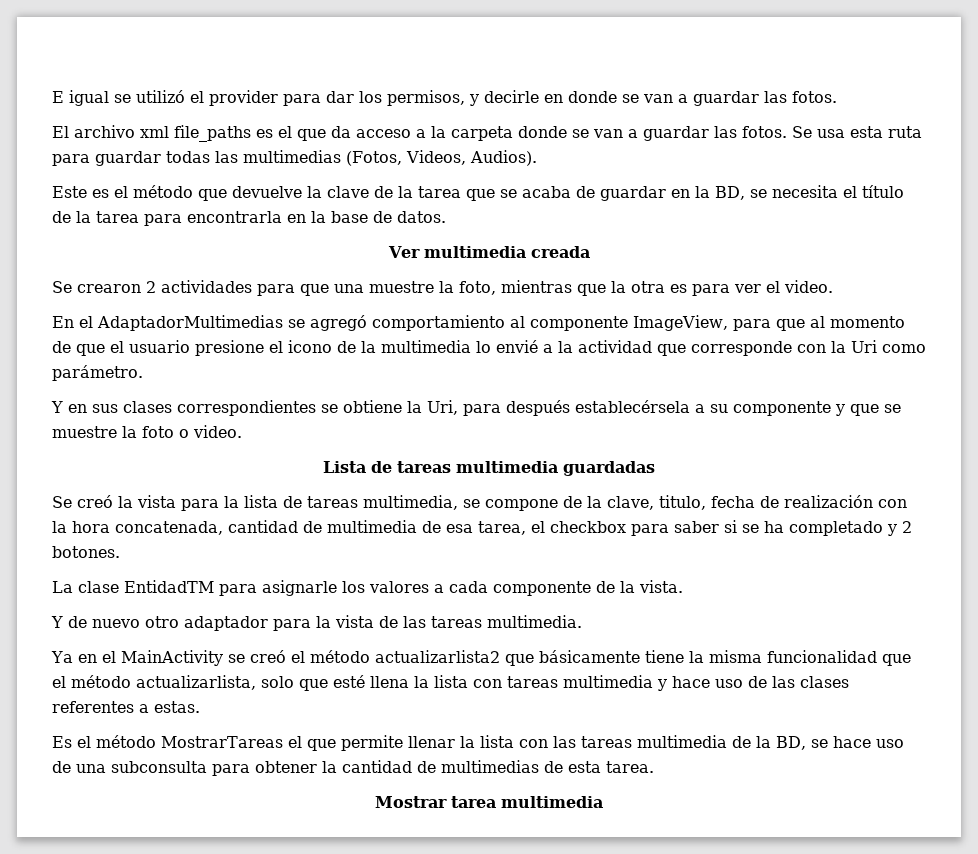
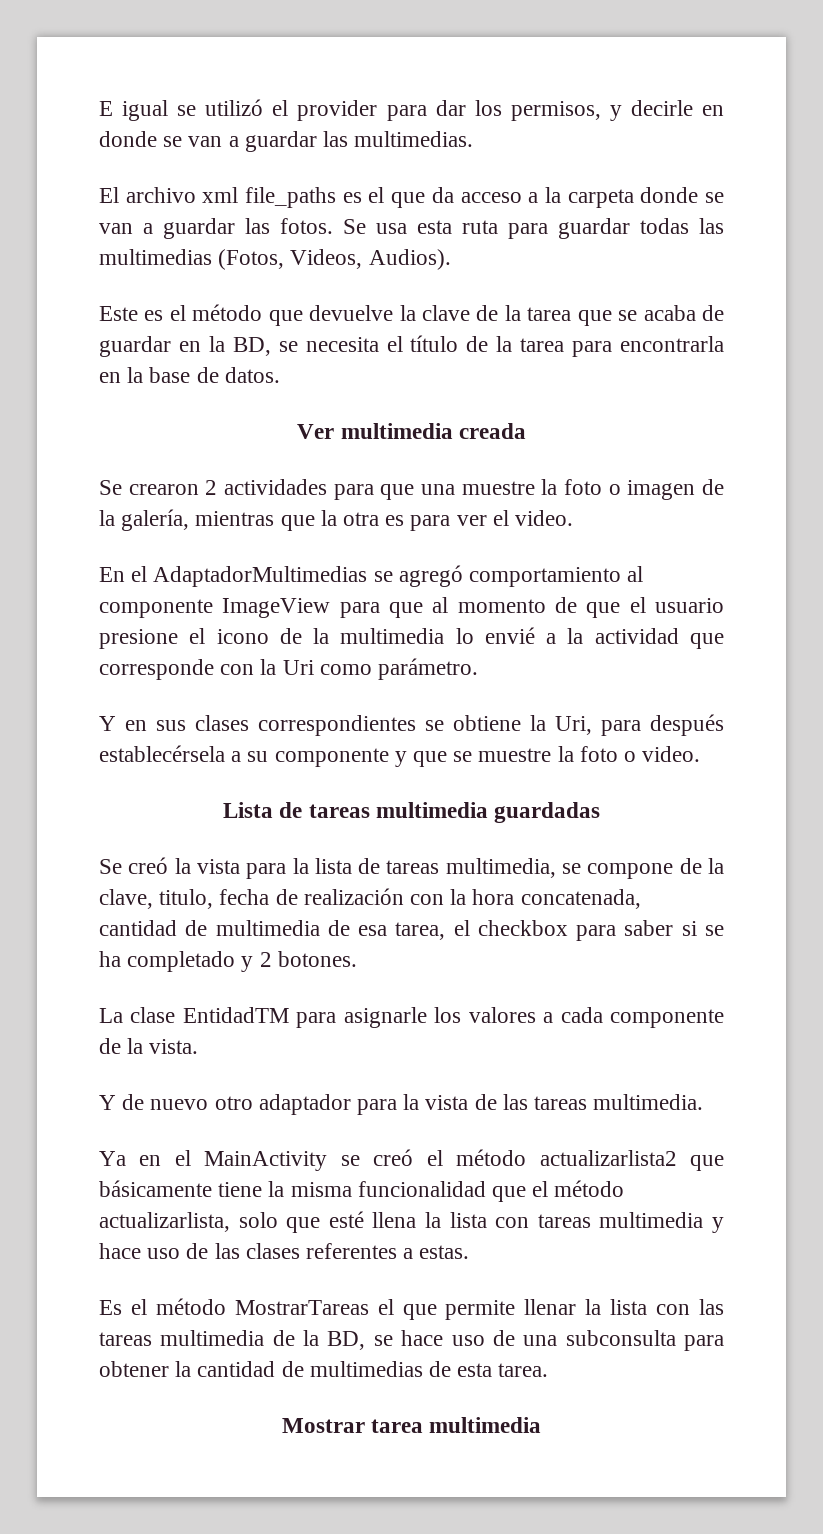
- E igual se utilizó el provider para dar los permisos, y decirle en donde se van a guardar las fotos.
+ E igual se utilizó el provider para dar los permisos, y decirle en donde se van a guardar las multimedias.
- Se crearon 2 actividades para que una muestre la foto, mientras que la otra es para ver el video.
+ Se crearon 2 actividades para que una muestre la foto o imagen de la galería, mientras que la otra es para ver el video.
- En el AdaptadorMultimedias se agregó comportamiento al componente ImageView, para que al momento de que el usuario presione el icono de la multimedia lo envié a la actividad que corresponde con la Uri como parámetro.
+ En el AdaptadorMultimedias se agregó comportamiento al componente ImageView para que al momento de que el usuario presione el icono de la multimedia lo envié a la actividad que corresponde con la Uri como parámetro.

